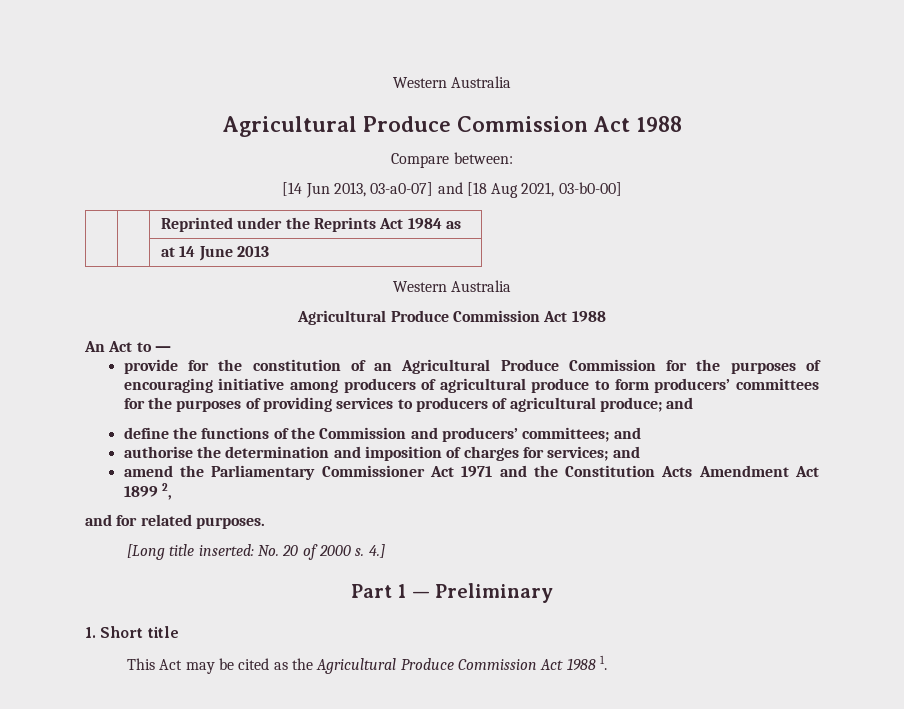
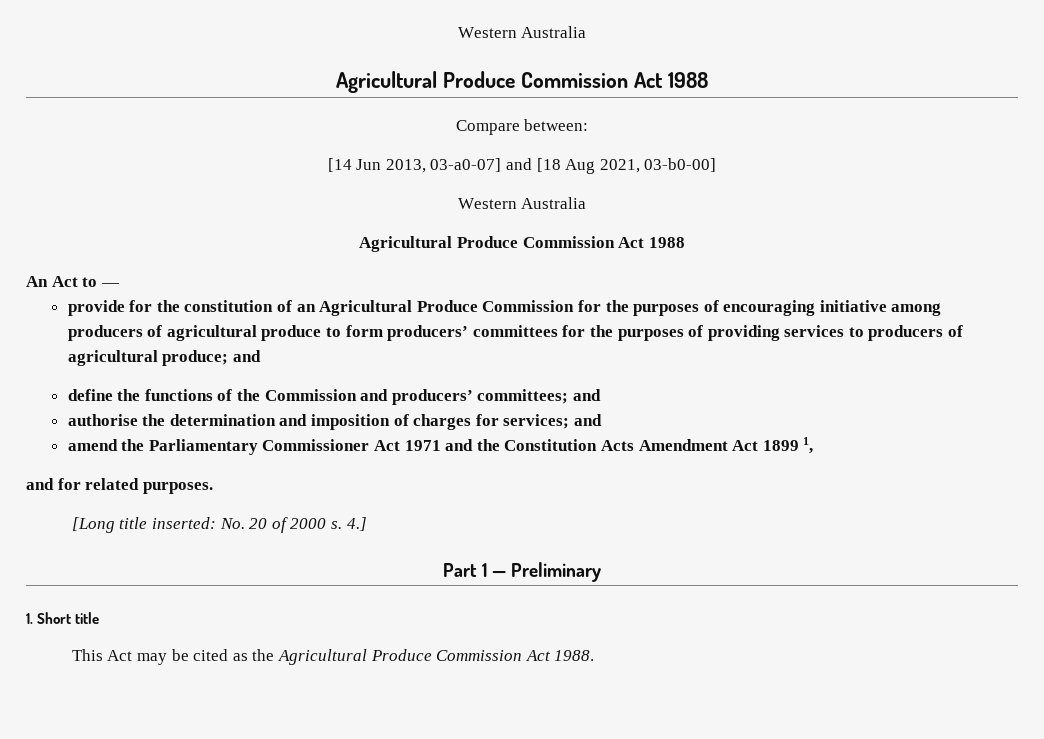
- | | Reprinted under the Reprints Act 1984 as
- | | at 14 June 2013
- amend the Parliamentary Commissioner Act 1971 and the Constitution Acts Amendment Act 1899 2,
+ amend the Parliamentary Commissioner Act 1971 and the Constitution Acts Amendment Act 1899 1,
- This Act may be cited as the Agricultural Produce Commission Act 1988 1.
+ This Act may be cited as the Agricultural Produce Commission Act 1988.

